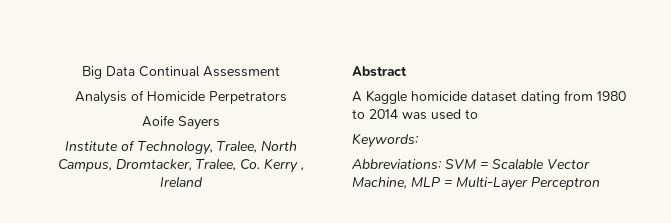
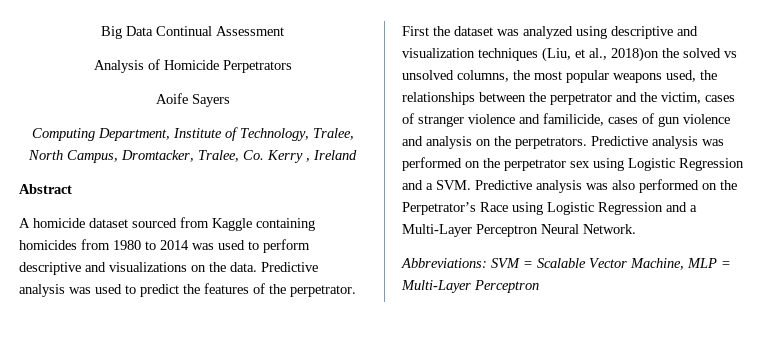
- Institute of Technology, Tralee, North Campus, Dromtacker, Tralee, Co. Kerry , Ireland
+ Computing Department, Institute of Technology, Tralee, North Campus, Dromtacker, Tralee, Co. Kerry , Ireland
- A Kaggle homicide dataset dating from 1980 to 2014 was used to
- Keywords:
+ A homicide dataset sourced from Kaggle containing homicides from 1980 to 2014 was used to perform descriptive and visualizations on the data. Predictive analysis was used to predict the features of the perpetrator. First the dataset was analyzed using descriptive and visualization techniques (Liu, et al., 2018)on the solved vs unsolved columns, the most popular weapons used, the relationships between the perpetrator and the victim, cases of stranger violence and familicide, cases of gun violence and analysis on the perpetrators. Predictive analysis was performed on the perpetrator sex using Logistic Regression and a SVM. Predictive analysis was also performed on the Perpetrator’s Race using Logistic Regression and a Multi-Layer Perceptron Neural Network.

